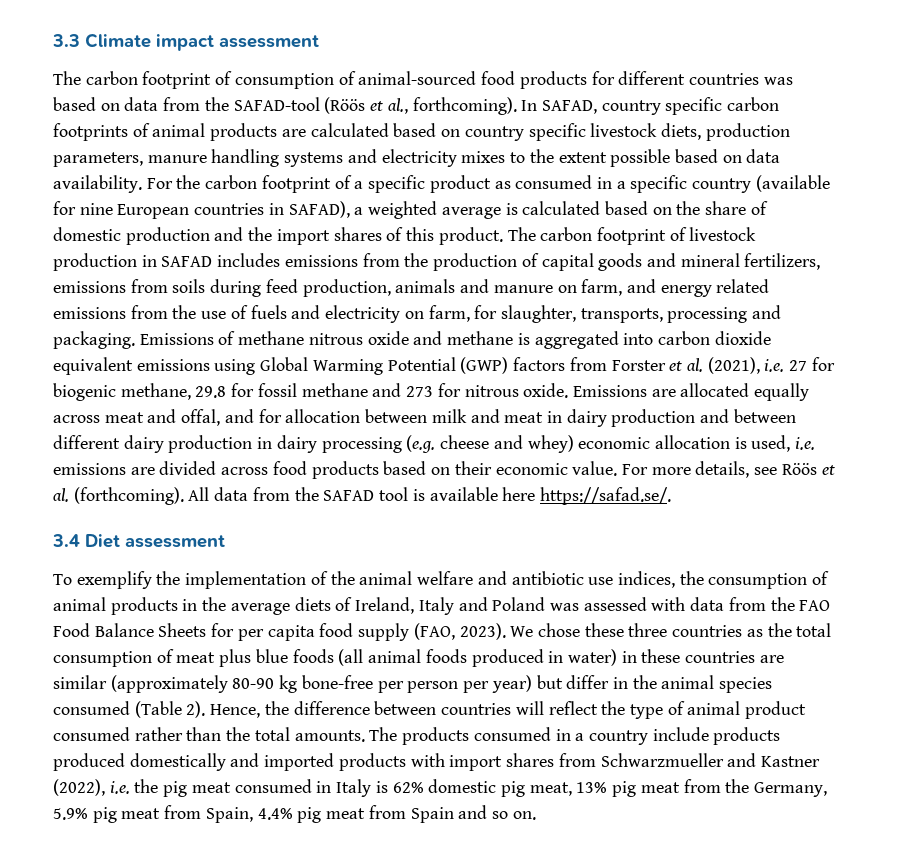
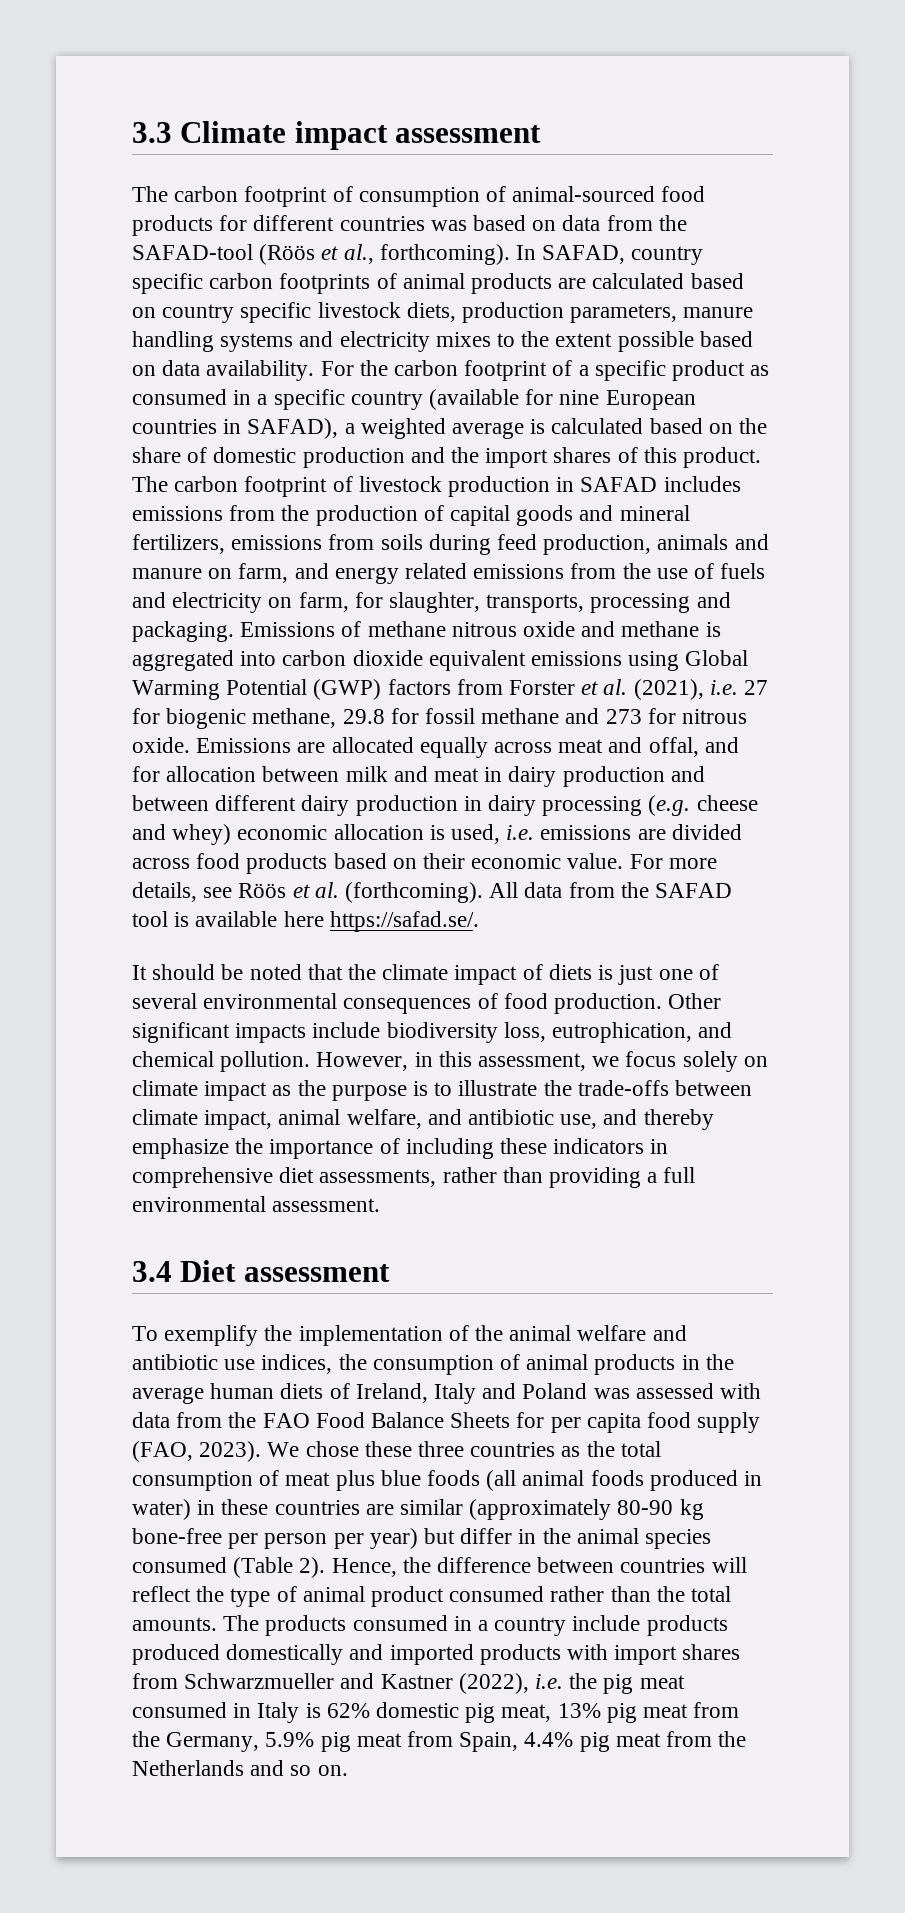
+ It should be noted that the climate impact of diets is just one of several environmental consequences of food production. Other significant impacts include biodiversity loss, eutrophication, and chemical pollution. However, in this assessment, we focus solely on climate impact as the purpose is to illustrate the trade-offs between climate impact, animal welfare, and antibiotic use, and thereby emphasize the importance of including these indicators in comprehensive diet assessments, rather than providing a full environmental assessment.
- To exemplify the implementation of the animal welfare and antibiotic use indices, the consumption of animal products in the average diets of Ireland, Italy and Poland was assessed with data from the FAO Food Balance Sheets for per capita food supply (FAO, 2023).
+ To exemplify the implementation of the animal welfare and antibiotic use indices, the consumption of animal products in the average human diets of Ireland, Italy and Poland was assessed with data from the FAO Food Balance Sheets for per capita food supply (FAO, 2023).
- The products consumed in a country include products produced domestically and imported products with import shares from Schwarzmueller and Kastner (2022), i.e. the pig meat consumed in Italy is 62% domestic pig meat, 13% pig meat from the Germany, 5.9% pig meat from Spain, 4.4% pig meat from Spain and so on.
+ The products consumed in a country include products produced domestically and imported products with import shares from Schwarzmueller and Kastner (2022), i.e. the pig meat consumed in Italy is 62% domestic pig meat, 13% pig meat from the Germany, 5.9% pig meat from Spain, 4.4% pig meat from the Netherlands and so on.

